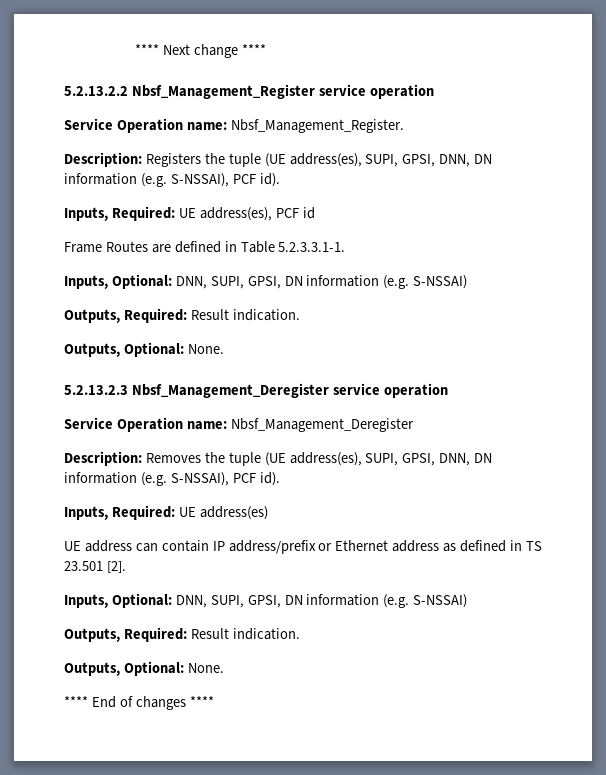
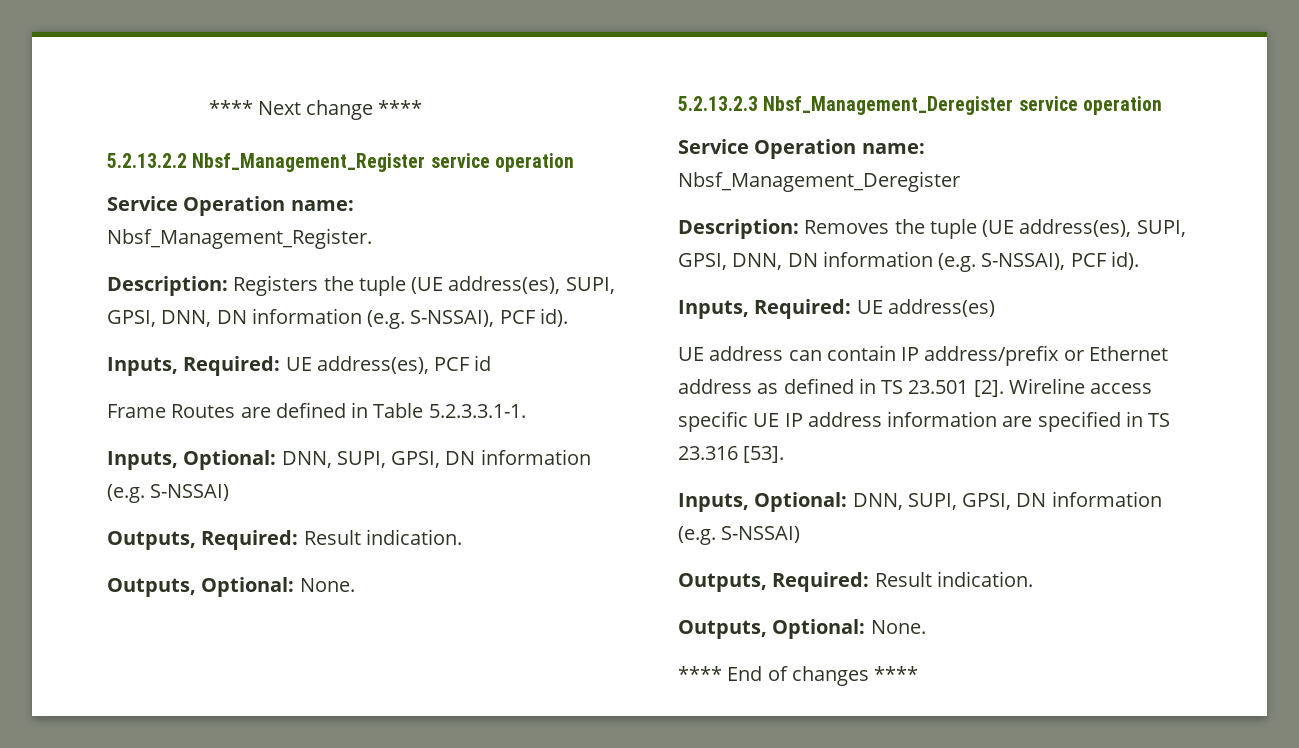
+ Wireline access specific UE IP address information are specified in TS 23.316 [53].

